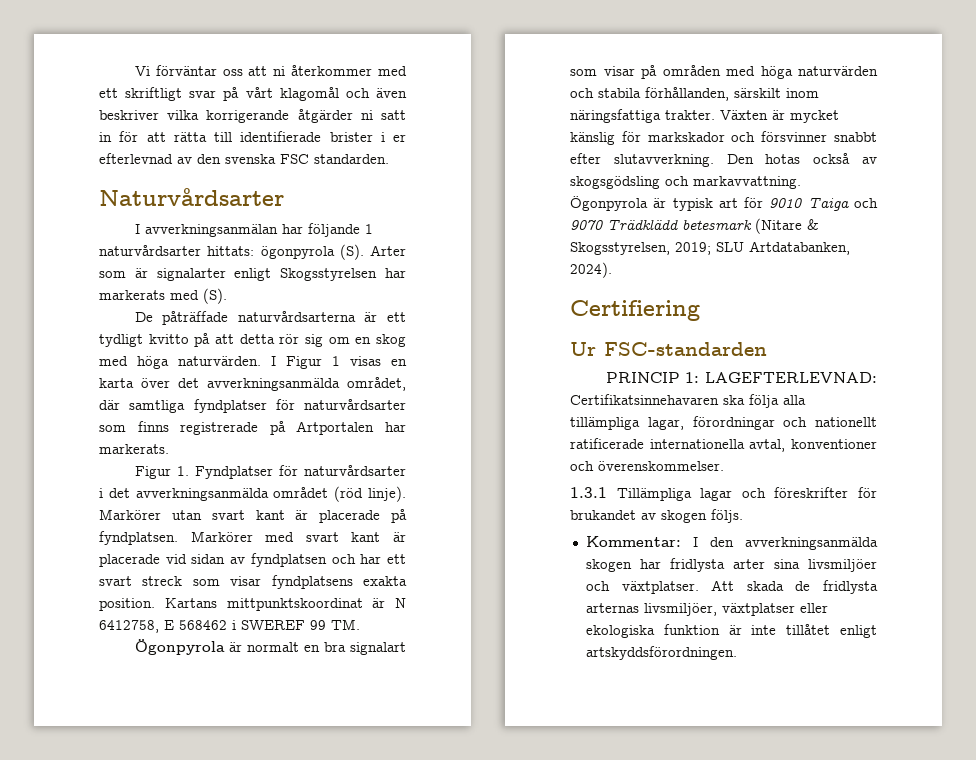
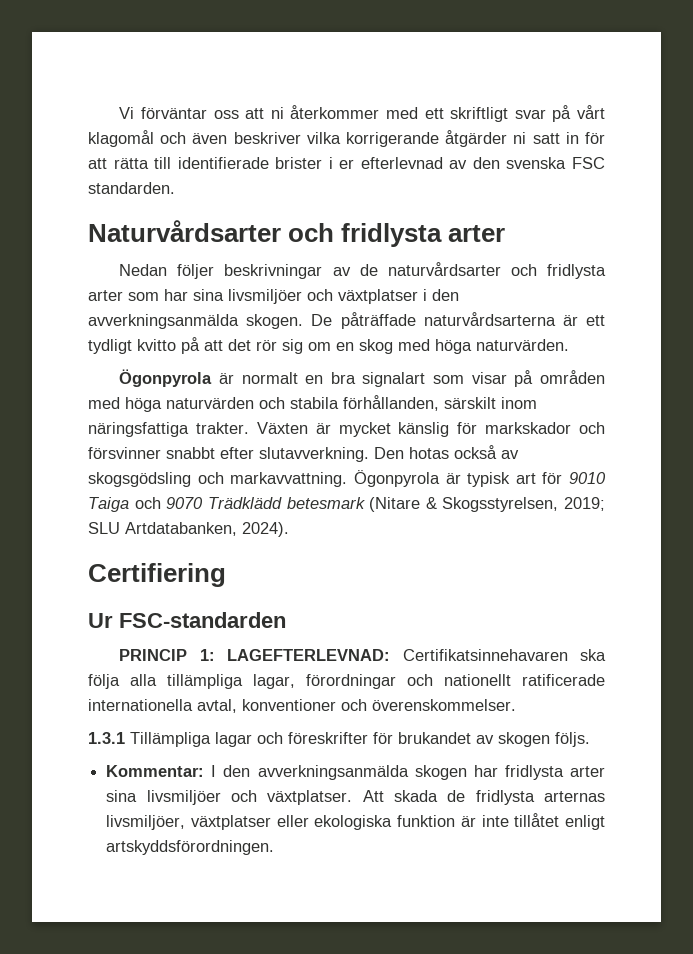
- Naturvårdsarter
- I avverkningsanmälan har följande 1 naturvårdsarter hittats: ögonpyrola (S). Arter som är signalarter enligt Skogsstyrelsen har markerats med (S).
- De påträffade naturvårdsarterna är ett tydligt kvitto på att detta rör sig om en skog med höga naturvärden. I Figur 1 visas en karta över det avverkningsanmälda området, där samtliga fyndplatser för naturvårdsarter som finns registrerade på Artportalen har markerats.
- Figur 1. Fyndplatser för naturvårdsarter i det avverkningsanmälda området (röd linje). Markörer utan svart kant är placerade på fyndplatsen. Markörer med svart kant är placerade vid sidan av fyndplatsen och har ett svart streck som visar fyndplatsens exakta position. Kartans mittpunktskoordinat är N 6412758, E 568462 i SWEREF 99 TM.
+ Naturvårdsarter och fridlysta arter
+ Nedan följer beskrivningar av de naturvårdsarter och fridlysta arter som har sina livsmiljöer och växtplatser i den avverkningsanmälda skogen. De påträffade naturvårdsarterna är ett tydligt kvitto på att det rör sig om en skog med höga naturvärden.

